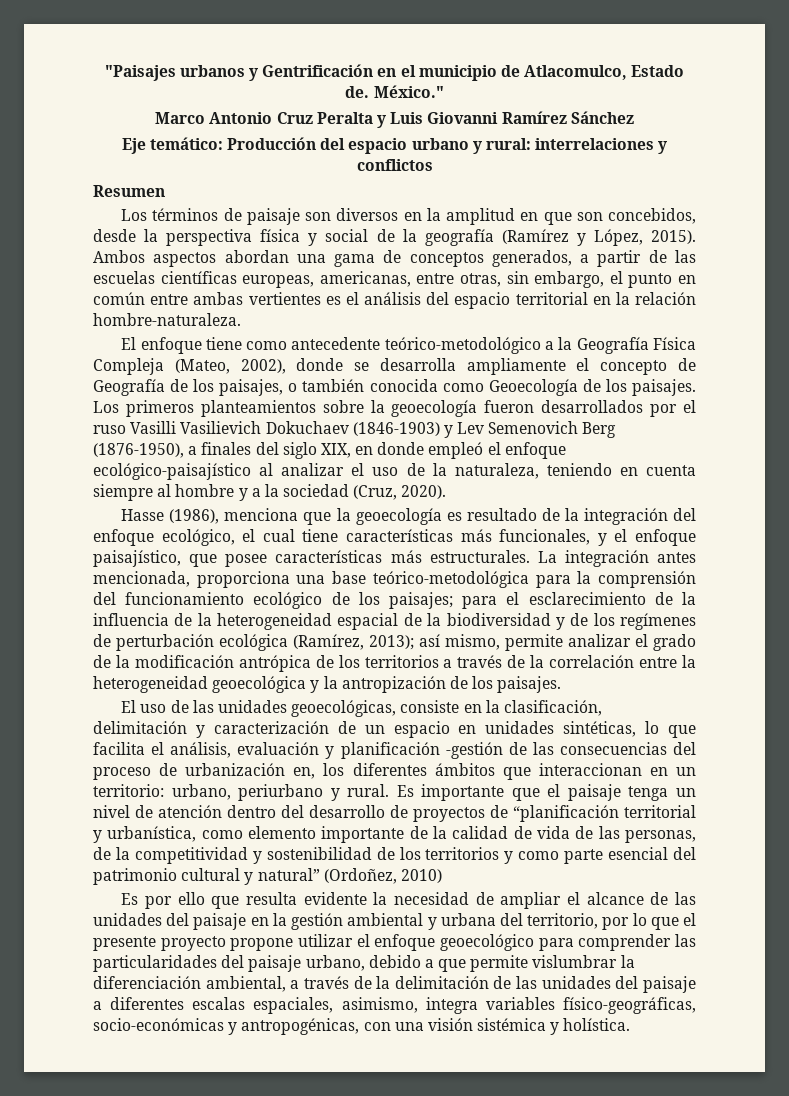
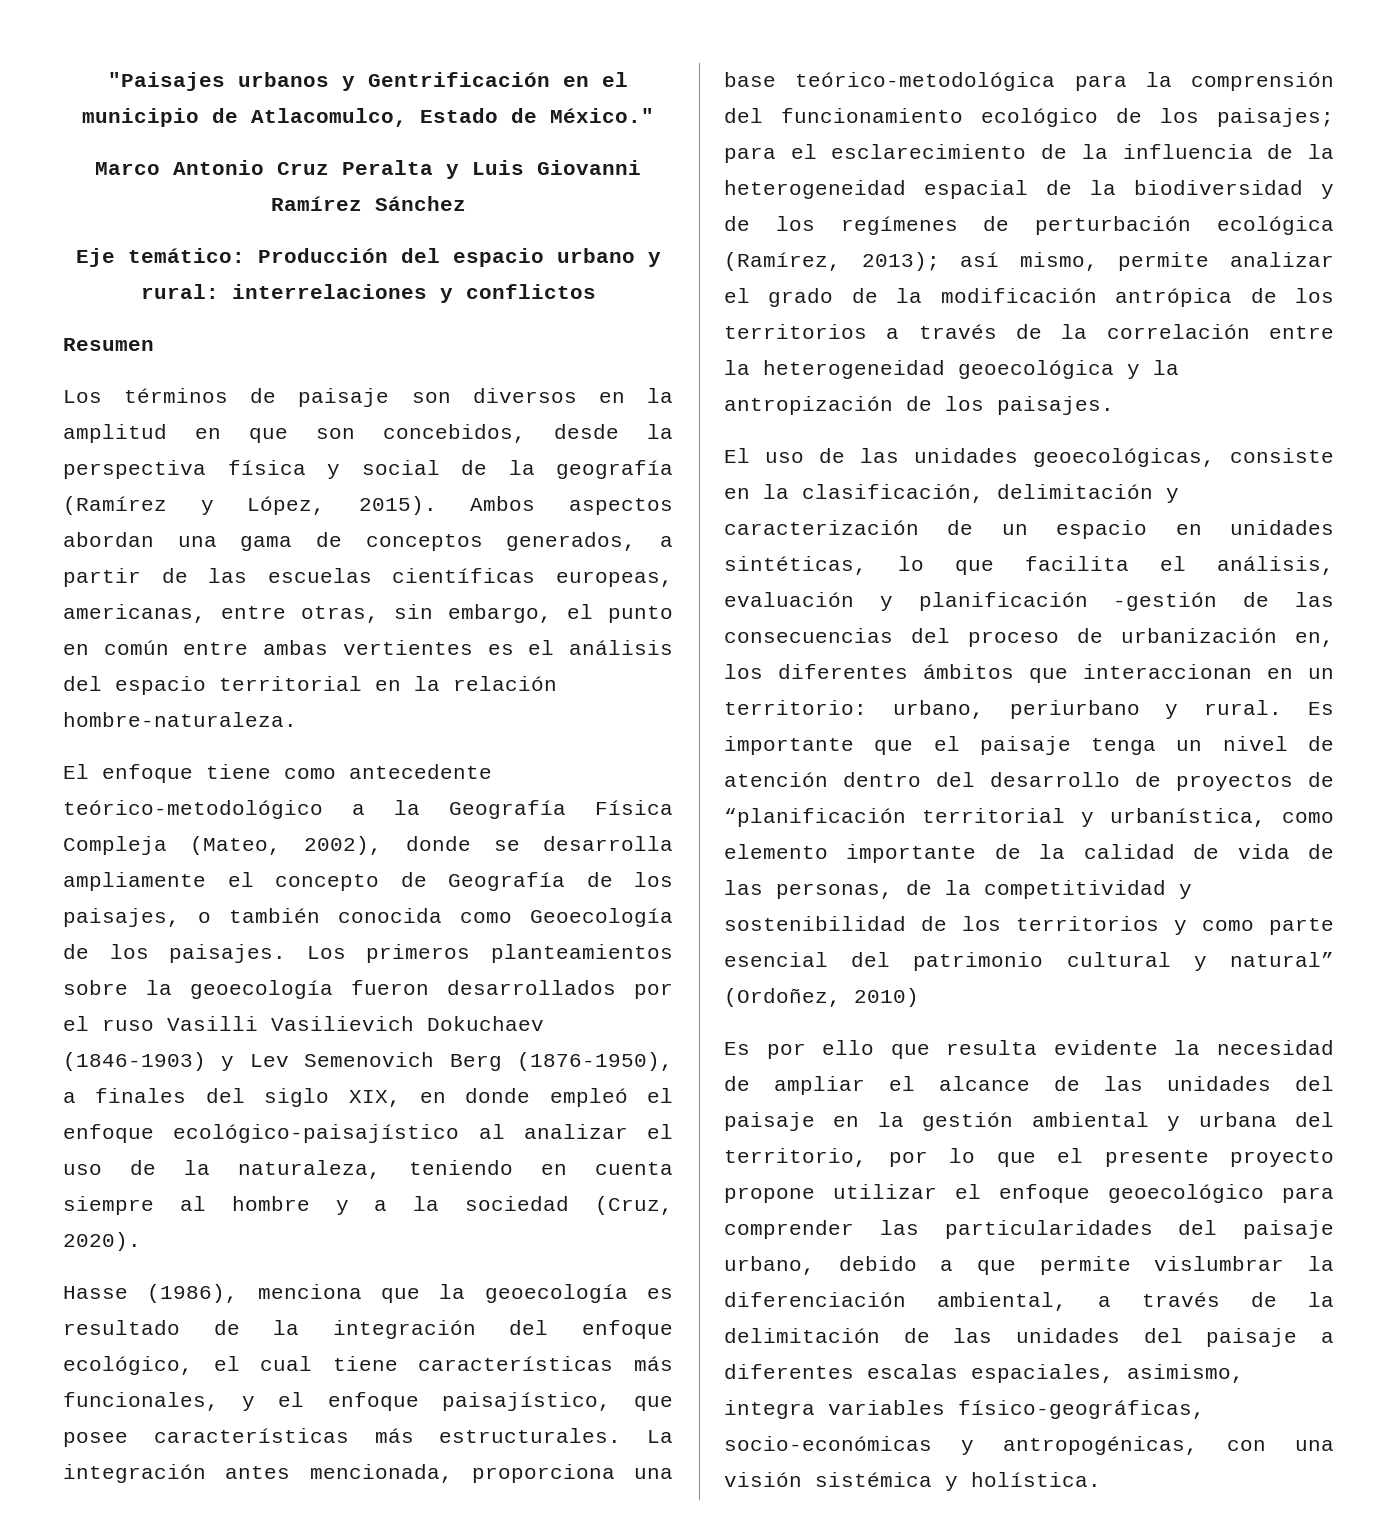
- "Paisajes urbanos y Gentrificación en el municipio de Atlacomulco, Estado de. México."
+ "Paisajes urbanos y Gentrificación en el municipio de Atlacomulco, Estado de México."

